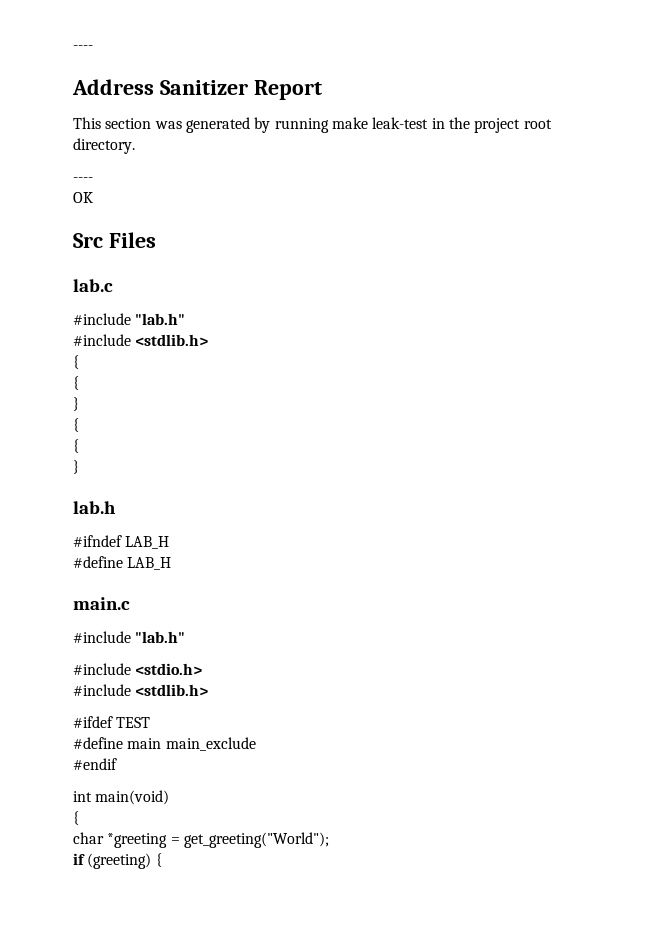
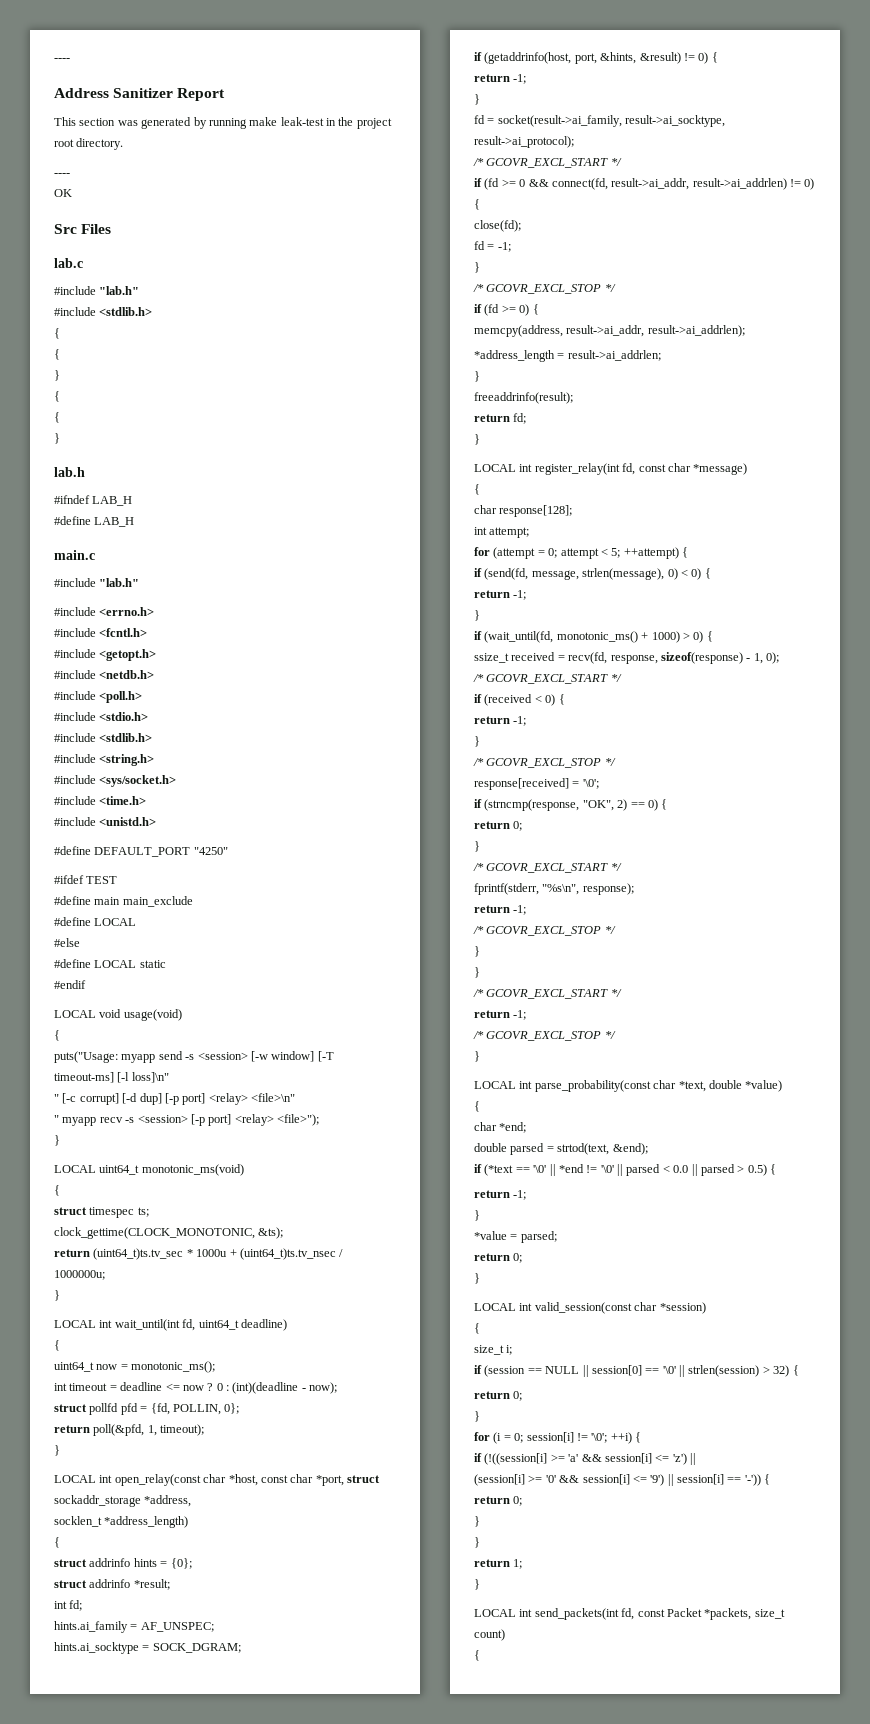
+ #include <errno.h>
+ #include <fcntl.h>
+ #include <getopt.h>
+ #include <netdb.h>
+ #include <poll.h>
  #include <stdio.h>
  #include <stdlib.h>
+ #include <string.h>
+ #include <sys/socket.h>
+ #include <time.h>
+ #include <unistd.h>
+ #define DEFAULT_PORT "4250"
  #define main main_exclude
+ #define LOCAL
+ #else
+ #define LOCAL static
  #endif
- int main(void)
+ LOCAL void usage(void)
  {
- char *greeting = get_greeting("World");
- if (greeting) {
+ puts("Usage: myapp send -s <session> [-w window] [-T timeout-ms] [-l loss]\n"
+ " [-c corrupt] [-d dup] [-p port] <relay> <file>\n"
+ " myapp recv -s <session> [-p port] <relay> <file>");
+ }
+ LOCAL uint64_t monotonic_ms(void)
+ {
+ struct timespec ts;
+ clock_gettime(CLOCK_MONOTONIC, &ts);
+ return (uint64_t)ts.tv_sec * 1000u + (uint64_t)ts.tv_nsec / 1000000u;
+ }
+ LOCAL int wait_until(int fd, uint64_t deadline)
+ {
+ uint64_t now = monotonic_ms();
+ int timeout = deadline <= now ? 0 : (int)(deadline - now);
+ struct pollfd pfd = {fd, POLLIN, 0};
+ return poll(&pfd, 1, timeout);
+ }
+ LOCAL int open_relay(const char *host, const char *port, struct sockaddr_storage *address,
+ socklen_t *address_length)
+ {
+ struct addrinfo hints = {0};
+ struct addrinfo *result;
+ int fd;
+ hints.ai_family = AF_UNSPEC;
+ hints.ai_socktype = SOCK_DGRAM;
+ if (getaddrinfo(host, port, &hints, &result) != 0) {
+ return -1;
+ }
+ fd = socket(result->ai_family, result->ai_socktype, result->ai_protocol);
+ /* GCOVR_EXCL_START */
+ if (fd >= 0 && connect(fd, result->ai_addr, result->ai_addrlen) != 0) {
+ close(fd);
+ fd = -1;
+ }
+ /* GCOVR_EXCL_STOP */
+ if (fd >= 0) {
+ memcpy(address, result->ai_addr, result->ai_addrlen);
+ *address_length = result->ai_addrlen;
+ }
+ freeaddrinfo(result);
+ return fd;
+ }
+ LOCAL int register_relay(int fd, const char *message)
+ {
+ char response[128];
+ int attempt;
+ for (attempt = 0; attempt < 5; ++attempt) {
+ if (send(fd, message, strlen(message), 0) < 0) {
+ return -1;
+ }
+ if (wait_until(fd, monotonic_ms() + 1000) > 0) {
+ ssize_t received = recv(fd, response, sizeof(response) - 1, 0);
+ /* GCOVR_EXCL_START */
+ if (received < 0) {
+ return -1;
+ }
+ /* GCOVR_EXCL_STOP */
+ response[received] = '\0';
+ if (strncmp(response, "OK", 2) == 0) {
+ return 0;
+ }
+ /* GCOVR_EXCL_START */
+ fprintf(stderr, "%s\n", response);
+ return -1;
+ /* GCOVR_EXCL_STOP */
+ }
+ }
+ /* GCOVR_EXCL_START */
+ return -1;
+ /* GCOVR_EXCL_STOP */
+ }
+ LOCAL int parse_probability(const char *text, double *value)
+ {
+ char *end;
+ double parsed = strtod(text, &end);
+ if (*text == '\0' || *end != '\0' || parsed < 0.0 || parsed > 0.5) {
+ return -1;
+ }
+ *value = parsed;
+ return 0;
+ }
+ LOCAL int valid_session(const char *session)
+ {
+ size_t i;
+ if (session == NULL || session[0] == '\0' || strlen(session) > 32) {
+ return 0;
+ }
+ for (i = 0; session[i] != '\0'; ++i) {
+ if (!((session[i] >= 'a' && session[i] <= 'z') ||
+ (session[i] >= '0' && session[i] <= '9') || session[i] == '-')) {
+ return 0;
+ }
+ }
+ return 1;
+ }
+ LOCAL int send_packets(int fd, const Packet *packets, size_t count)
+ {

